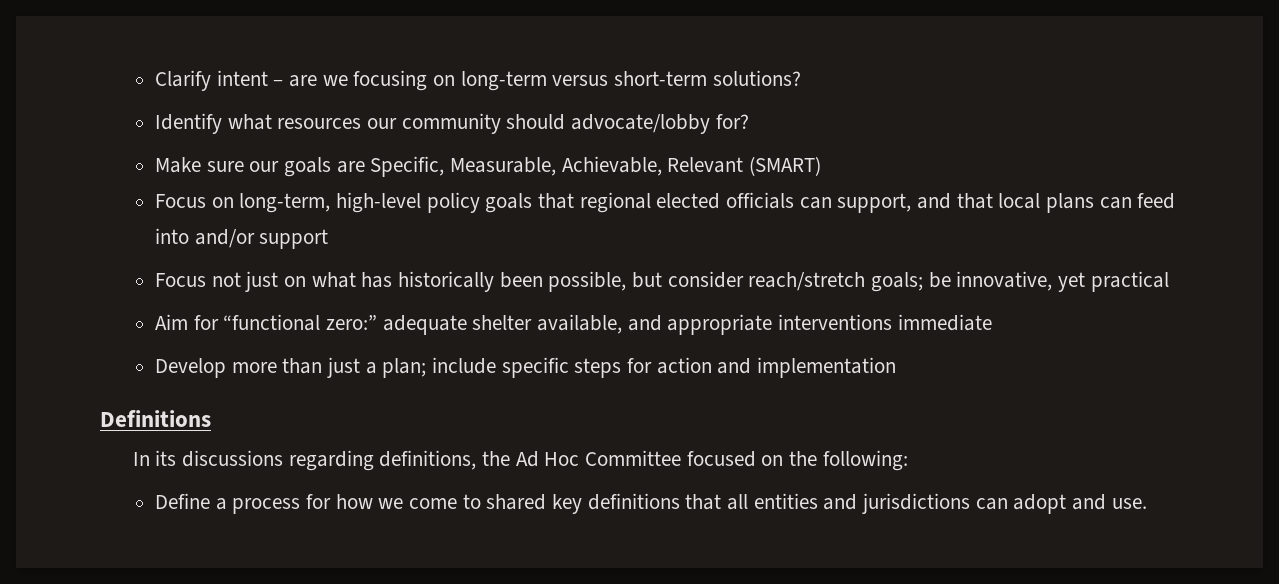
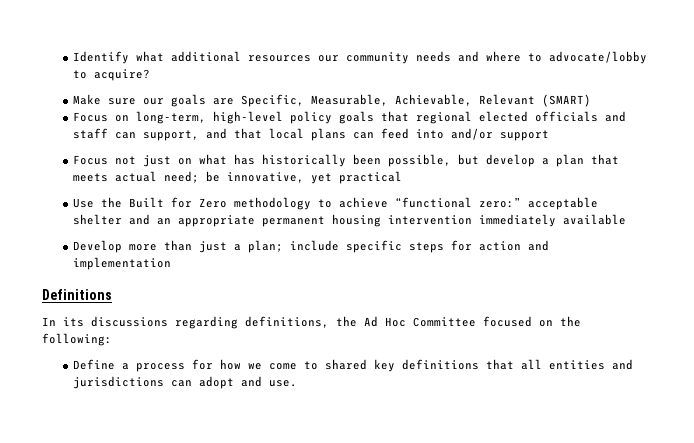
- Clarify intent – are we focusing on long-term versus short-term solutions?
- Identify what resources our community should advocate/lobby for?
+ Identify what additional resources our community needs and where to advocate/lobby to acquire?
- Focus on long-term, high-level policy goals that regional elected officials can support, and that local plans can feed into and/or support
+ Focus on long-term, high-level policy goals that regional elected officials and staff can support, and that local plans can feed into and/or support
- Focus not just on what has historically been possible, but consider reach/stretch goals; be innovative, yet practical
- Aim for “functional zero:” adequate shelter available, and appropriate interventions immediate
+ Focus not just on what has historically been possible, but develop a plan that meets actual need; be innovative, yet practical
+ Use the Built for Zero methodology to achieve “functional zero:” acceptable shelter and an appropriate permanent housing intervention immediately available

